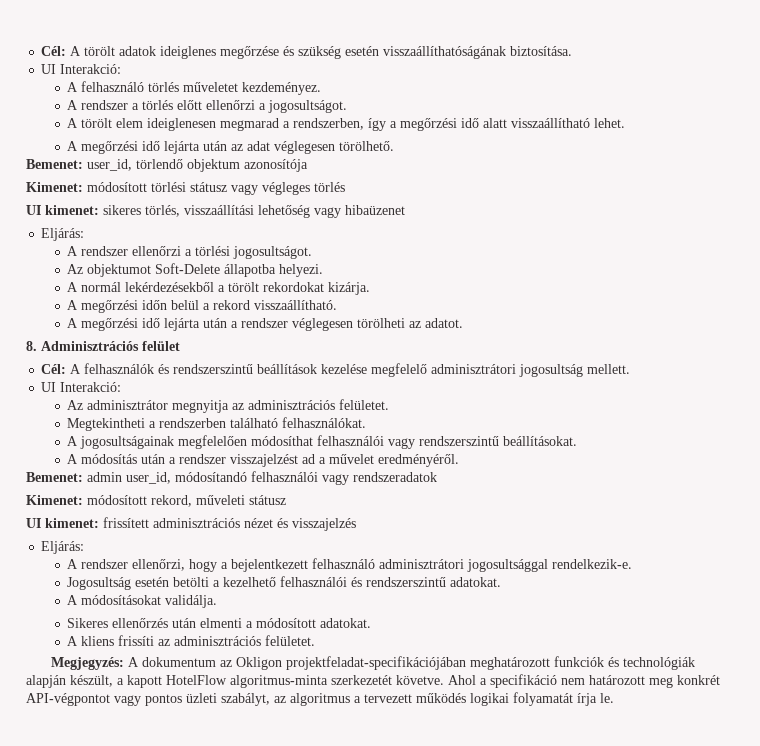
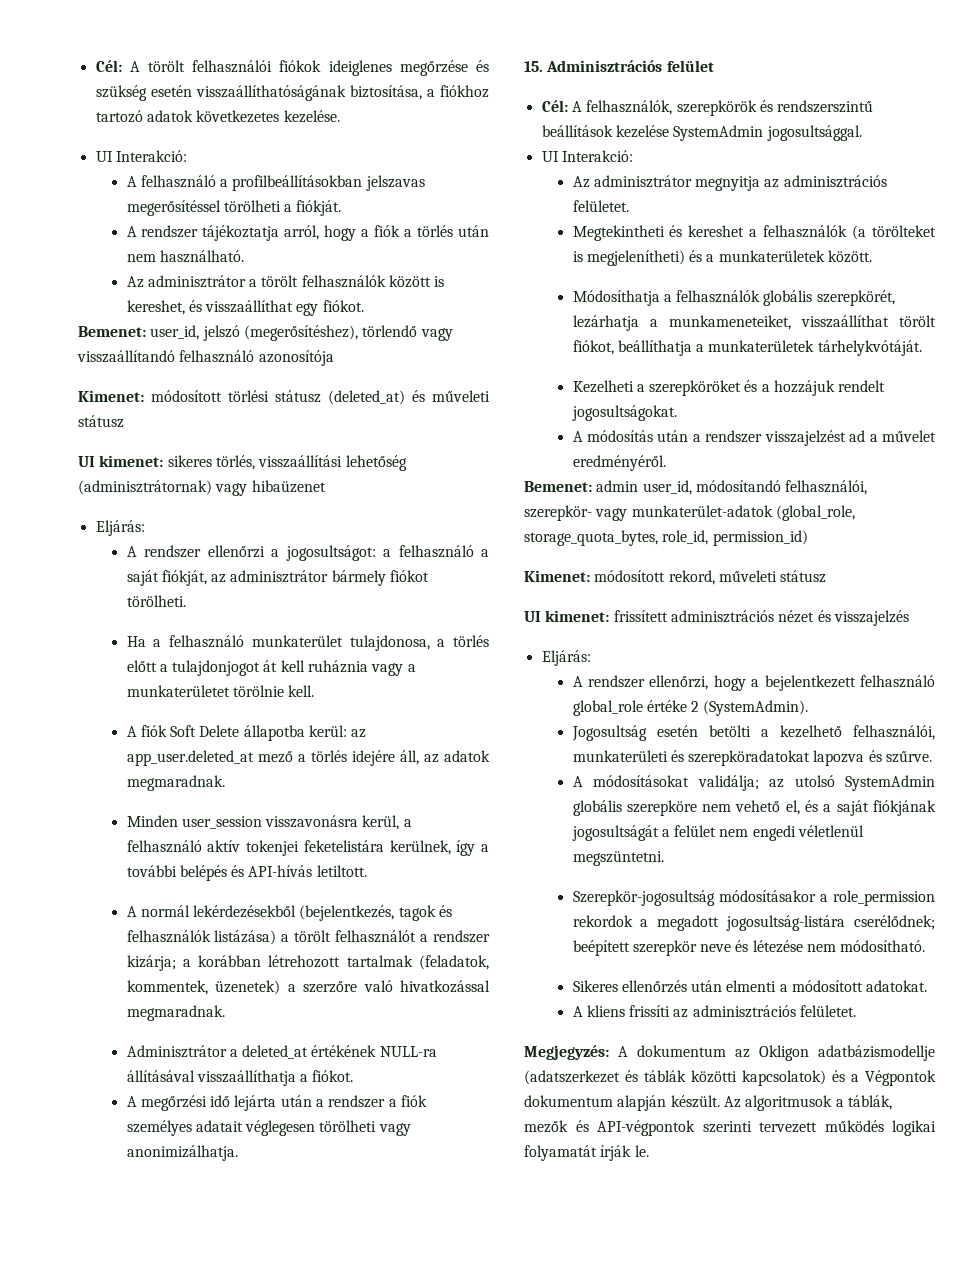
- Cél: A törölt adatok ideiglenes megőrzése és szükség esetén visszaállíthatóságának biztosítása.
+ Cél: A törölt felhasználói fiókok ideiglenes megőrzése és szükség esetén visszaállíthatóságának biztosítása, a fiókhoz tartozó adatok következetes kezelése.
  UI Interakció:
- A felhasználó törlés műveletet kezdeményez.
- A rendszer a törlés előtt ellenőrzi a jogosultságot.
- A törölt elem ideiglenesen megmarad a rendszerben, így a megőrzési idő alatt visszaállítható lehet.
- A megőrzési idő lejárta után az adat véglegesen törölhető.
- Bemenet: user_id, törlendő objektum azonosítója
+ A felhasználó a profilbeállításokban jelszavas megerősítéssel törölheti a fiókját.
+ A rendszer tájékoztatja arról, hogy a fiók a törlés után nem használható.
+ Az adminisztrátor a törölt felhasználók között is kereshet, és visszaállíthat egy fiókot.
+ Bemenet: user_id, jelszó (megerősítéshez), törlendő vagy visszaállítandó felhasználó azonosítója
- Kimenet: módosított törlési státusz vagy végleges törlés
+ Kimenet: módosított törlési státusz (deleted_at) és műveleti státusz
- UI kimenet: sikeres törlés, visszaállítási lehetőség vagy hibaüzenet
+ UI kimenet: sikeres törlés, visszaállítási lehetőség (adminisztrátornak) vagy hibaüzenet
- A rendszer ellenőrzi a törlési jogosultságot.
- Az objektumot Soft-Delete állapotba helyezi.
- A normál lekérdezésekből a törölt rekordokat kizárja.
- A megőrzési időn belül a rekord visszaállítható.
+ A rendszer ellenőrzi a jogosultságot: a felhasználó a saját fiókját, az adminisztrátor bármely fiókot törölheti.
+ Ha a felhasználó munkaterület tulajdonosa, a törlés előtt a tulajdonjogot át kell ruháznia vagy a munkaterületet törölnie kell.
+ A fiók Soft Delete állapotba kerül: az app_user.deleted_at mező a törlés idejére áll, az adatok megmaradnak.
+ Minden user_session visszavonásra kerül, a felhasználó aktív tokenjei feketelistára kerülnek, így a további belépés és API-hívás letiltott.
+ A normál lekérdezésekből (bejelentkezés, tagok és felhasználók listázása) a törölt felhasználót a rendszer kizárja; a korábban létrehozott tartalmak (feladatok, kommentek, üzenetek) a szerzőre való hivatkozással megmaradnak.
+ Adminisztrátor a deleted_at értékének NULL-ra állításával visszaállíthatja a fiókot.
- A megőrzési idő lejárta után a rendszer véglegesen törölheti az adatot.
- 8. Adminisztrációs felület
+ A megőrzési idő lejárta után a rendszer a fiók személyes adatait véglegesen törölheti vagy anonimizálhatja.
+ 15. Adminisztrációs felület
- Cél: A felhasználók és rendszerszintű beállítások kezelése megfelelő adminisztrátori jogosultság mellett.
+ Cél: A felhasználók, szerepkörök és rendszerszintű beállítások kezelése SystemAdmin jogosultsággal.
- Megtekintheti a rendszerben található felhasználókat.
- A jogosultságainak megfelelően módosíthat felhasználói vagy rendszerszintű beállításokat.
+ Megtekintheti és kereshet a felhasználók (a törölteket is megjelenítheti) és a munkaterületek között.
+ Módosíthatja a felhasználók globális szerepkörét, lezárhatja a munkameneteiket, visszaállíthat törölt fiókot, beállíthatja a munkaterületek tárhelykvótáját.
+ Kezelheti a szerepköröket és a hozzájuk rendelt jogosultságokat.
- Bemenet: admin user_id, módosítandó felhasználói vagy rendszeradatok
+ Bemenet: admin user_id, módosítandó felhasználói, szerepkör- vagy munkaterület-adatok (global_role, storage_quota_bytes, role_id, permission_id)
- A rendszer ellenőrzi, hogy a bejelentkezett felhasználó adminisztrátori jogosultsággal rendelkezik-e.
+ A rendszer ellenőrzi, hogy a bejelentkezett felhasználó global_role értéke 2 (SystemAdmin).
- Jogosultság esetén betölti a kezelhető felhasználói és rendszerszintű adatokat.
- A módosításokat validálja.
+ Jogosultság esetén betölti a kezelhető felhasználói, munkaterületi és szerepköradatokat lapozva és szűrve.
+ A módosításokat validálja; az utolsó SystemAdmin globális szerepköre nem vehető el, és a saját fiókjának jogosultságát a felület nem engedi véletlenül megszüntetni.
+ Szerepkör-jogosultság módosításakor a role_permission rekordok a megadott jogosultság-listára cserélődnek; beépített szerepkör neve és létezése nem módosítható.
- Megjegyzés: A dokumentum az Okligon projektfeladat-specifikációjában meghatározott funkciók és technológiák alapján készült, a kapott HotelFlow algoritmus-minta szerkezetét követve. Ahol a specifikáció nem határozott meg konkrét API-végpontot vagy pontos üzleti szabályt, az algoritmus a tervezett működés logikai folyamatát írja le.
+ Megjegyzés: A dokumentum az Okligon adatbázismodellje (adatszerkezet és táblák közötti kapcsolatok) és a Végpontok dokumentum alapján készült. Az algoritmusok a táblák, mezők és API-végpontok szerinti tervezett működés logikai folyamatát írják le.

